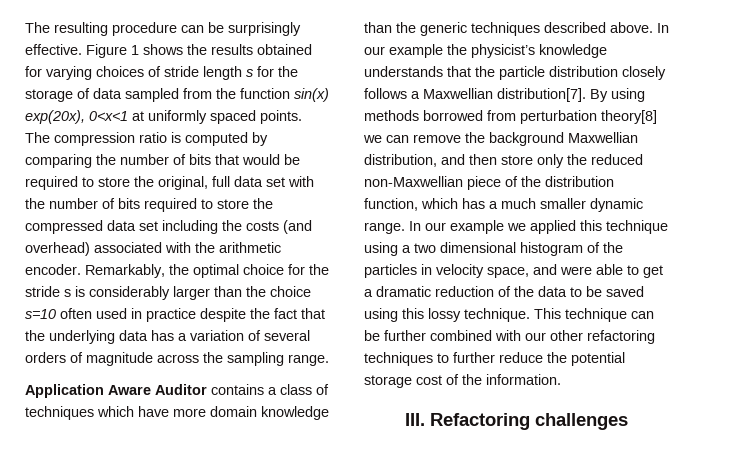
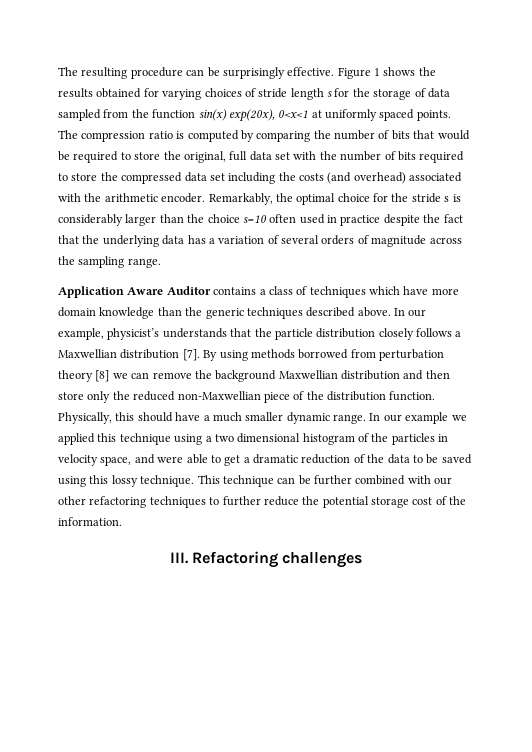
- In our example the physicist’s knowledge understands that the particle distribution closely follows a Maxwellian distribution[7].
+ In our example, physicist’s understands that the particle distribution closely follows a Maxwellian distribution [7].
- By using methods borrowed from perturbation theory[8] we can remove the background Maxwellian distribution, and then store only the reduced non-Maxwellian piece of the distribution function, which has a much smaller dynamic range.
+ By using methods borrowed from perturbation theory [8] we can remove the background Maxwellian distribution and then store only the reduced non-Maxwellian piece of the distribution function. Physically, this should have a much smaller dynamic range.

